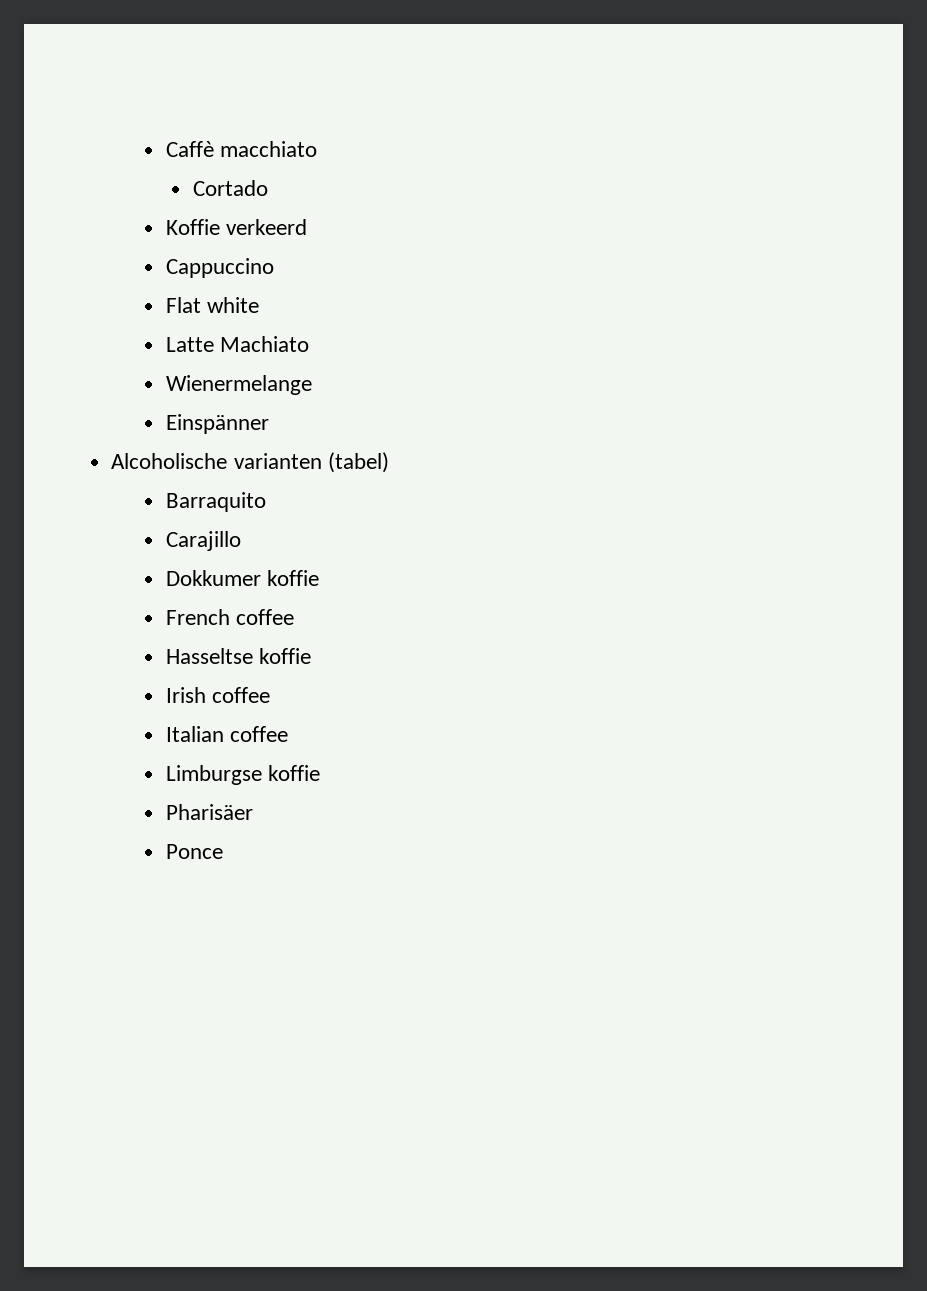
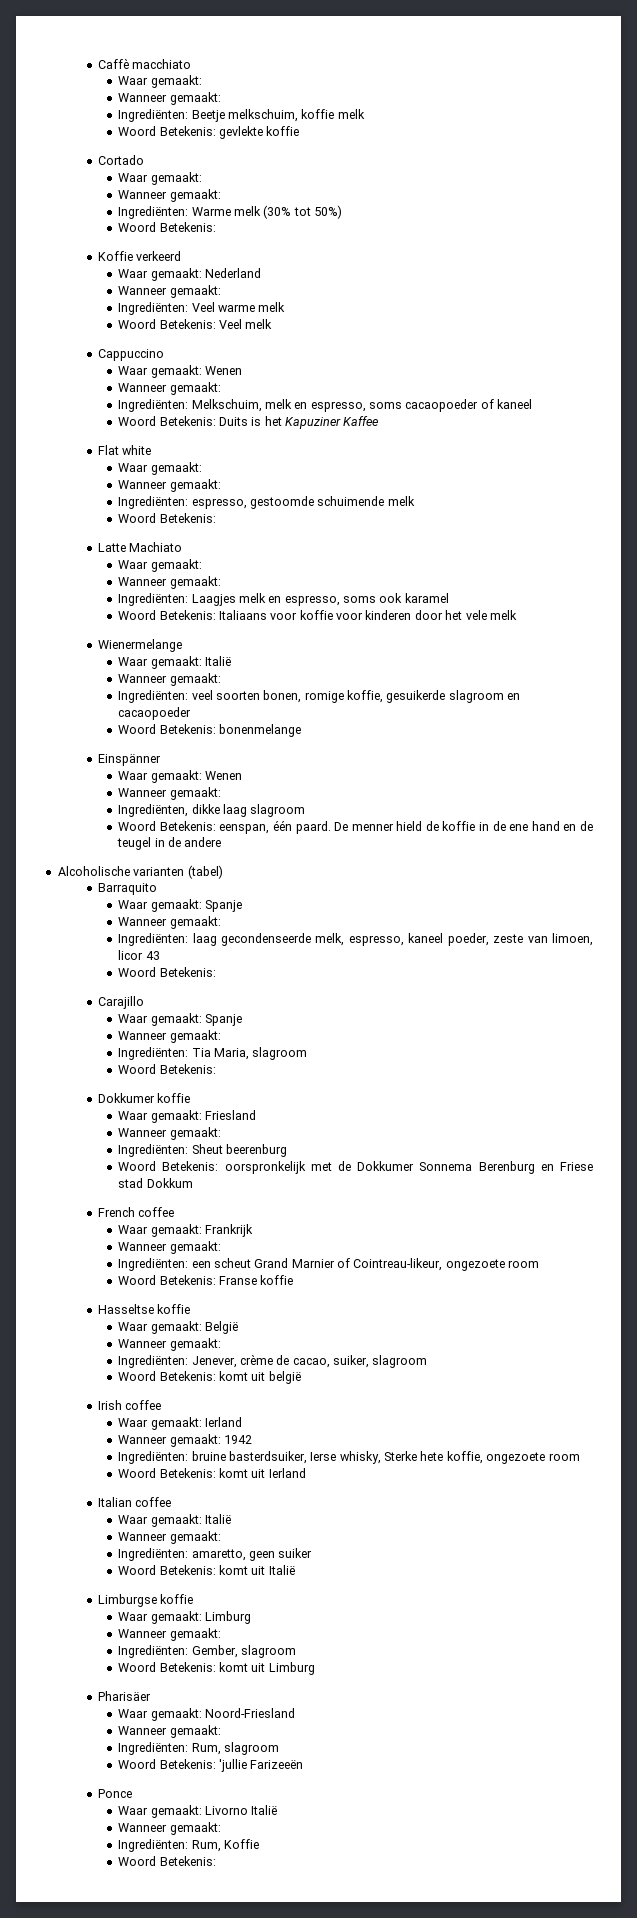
  Caffè macchiato
+ Waar gemaakt:
+ Wanneer gemaakt:
+ Ingrediënten: Beetje melkschuim, koffie melk
+ Woord Betekenis: gevlekte koffie
  Cortado
+ Waar gemaakt:
+ Wanneer gemaakt:
+ Ingrediënten: Warme melk (30% tot 50%)
+ Woord Betekenis:
  Koffie verkeerd
+ Waar gemaakt: Nederland
+ Wanneer gemaakt:
+ Ingrediënten: Veel warme melk
+ Woord Betekenis: Veel melk
  Cappuccino
+ Waar gemaakt: Wenen
+ Wanneer gemaakt:
+ Ingrediënten: Melkschuim, melk en espresso, soms cacaopoeder of kaneel
+ Woord Betekenis: Duits is het Kapuziner Kaffee
  Flat white
+ Waar gemaakt:
+ Wanneer gemaakt:
+ Ingrediënten: espresso, gestoomde schuimende melk
+ Woord Betekenis:
  Latte Machiato
+ Waar gemaakt:
+ Wanneer gemaakt:
+ Ingrediënten: Laagjes melk en espresso, soms ook karamel
+ Woord Betekenis: Italiaans voor koffie voor kinderen door het vele melk
  Wienermelange
+ Waar gemaakt: Italië
+ Wanneer gemaakt:
+ Ingrediënten: veel soorten bonen, romige koffie, gesuikerde slagroom en cacaopoeder
+ Woord Betekenis: bonenmelange
  Einspänner
+ Waar gemaakt: Wenen
+ Wanneer gemaakt:
+ Ingrediënten, dikke laag slagroom
+ Woord Betekenis: eenspan, één paard. De menner hield de koffie in de ene hand en de teugel in de andere
  Alcoholische varianten (tabel)
  Barraquito
+ Waar gemaakt: Spanje
+ Wanneer gemaakt:
+ Ingrediënten: laag gecondenseerde melk, espresso, kaneel poeder, zeste van limoen, licor 43
+ Woord Betekenis:
  Carajillo
+ Waar gemaakt: Spanje
+ Wanneer gemaakt:
+ Ingrediënten: Tia Maria, slagroom
+ Woord Betekenis:
  Dokkumer koffie
+ Waar gemaakt: Friesland
+ Wanneer gemaakt:
+ Ingrediënten: Sheut beerenburg
+ Woord Betekenis: oorspronkelijk met de Dokkumer Sonnema Berenburg en Friese stad Dokkum
  French coffee
+ Waar gemaakt: Frankrijk
+ Wanneer gemaakt:
+ Ingrediënten: een scheut Grand Marnier of Cointreau-likeur, ongezoete room
+ Woord Betekenis: Franse koffie
  Hasseltse koffie
+ Waar gemaakt: België
+ Wanneer gemaakt:
+ Ingrediënten: Jenever, crème de cacao, suiker, slagroom
+ Woord Betekenis: komt uit belgië
  Irish coffee
+ Waar gemaakt: Ierland
+ Wanneer gemaakt: 1942
+ Ingrediënten: bruine basterdsuiker, Ierse whisky, Sterke hete koffie, ongezoete room
+ Woord Betekenis: komt uit Ierland
  Italian coffee
+ Waar gemaakt: Italië
+ Wanneer gemaakt:
+ Ingrediënten: amaretto, geen suiker
+ Woord Betekenis: komt uit Italië
  Limburgse koffie
+ Waar gemaakt: Limburg
+ Wanneer gemaakt:
+ Ingrediënten: Gember, slagroom
+ Woord Betekenis: komt uit Limburg
  Pharisäer
+ Waar gemaakt: Noord-Friesland
+ Wanneer gemaakt:
+ Ingrediënten: Rum, slagroom
+ Woord Betekenis: 'jullie Farizeeën
  Ponce
+ Waar gemaakt: Livorno Italië
+ Wanneer gemaakt:
+ Ingrediënten: Rum, Koffie
+ Woord Betekenis:

